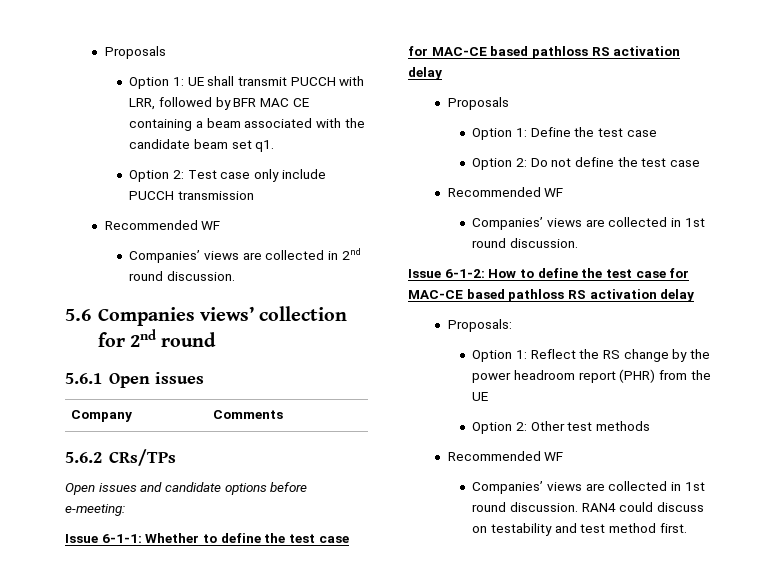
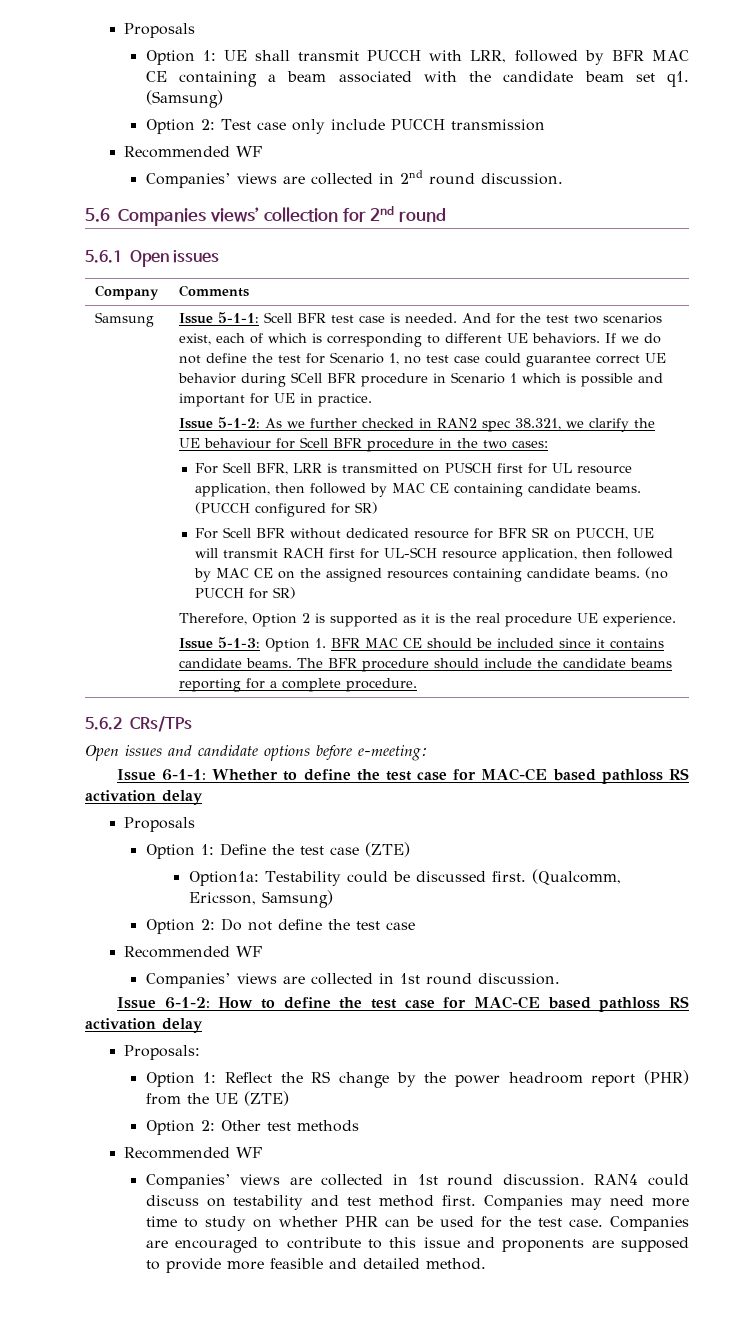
+ (Samsung)
+ Samsung | Issue 5-1-1: Scell BFR test case is needed. And for the test two scenarios exist, each of which is corresponding to different UE behaviors. If we do not define the test for Scenario 1, no test case could guarantee correct UE behavior during SCell BFR procedure in Scenario 1 which is possible and important for UE in practice.
+ Issue 5-1-2: As we further checked in RAN2 spec 38.321, we clarify the UE behaviour for Scell BFR procedure in the two cases:
+ For Scell BFR, LRR is transmitted on PUSCH first for UL resource application, then followed by MAC CE containing candidate beams. (PUCCH configured for SR)
+ For Scell BFR without dedicated resource for BFR SR on PUCCH, UE will transmit RACH first for UL-SCH resource application, then followed by MAC CE on the assigned resources containing candidate beams. (no PUCCH for SR)
+ Therefore, Option 2 is supported as it is the real procedure UE experience.
+ Issue 5-1-3: Option 1. BFR MAC CE should be included since it contains candidate beams. The BFR procedure should include the candidate beams reporting for a complete procedure.
- Option 1: Define the test case
+ Option 1: Define the test case (ZTE)
+ Option1a: Testability could be discussed first. (Qualcomm, Ericsson, Samsung)
- Option 1: Reflect the RS change by the power headroom report (PHR) from the UE
+ Option 1: Reflect the RS change by the power headroom report (PHR) from the UE (ZTE)
+ Companies may need more time to study on whether PHR can be used for the test case. Companies are encouraged to contribute to this issue and proponents are supposed to provide more feasible and detailed method.

